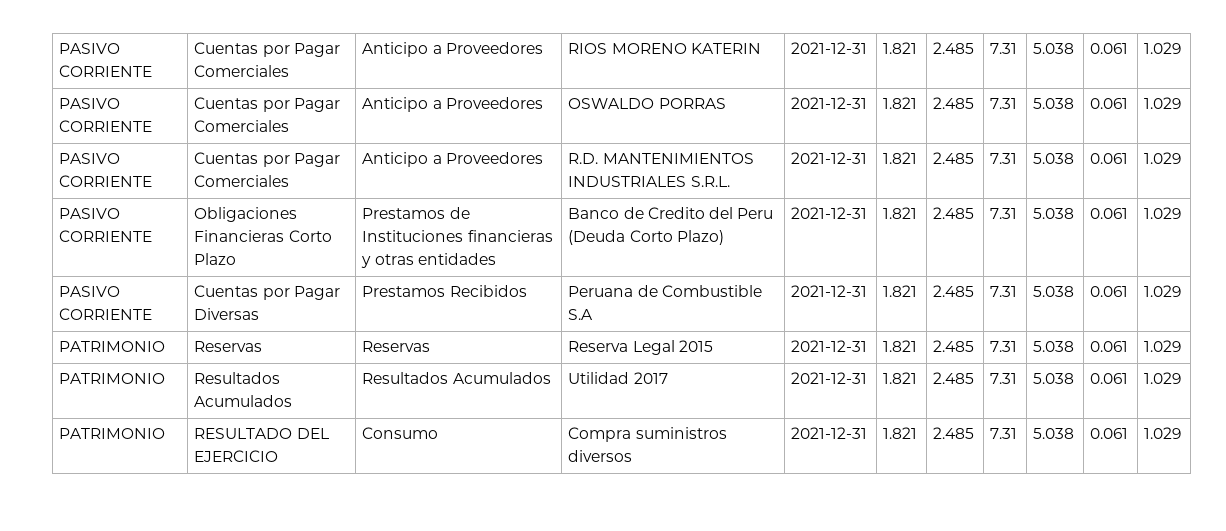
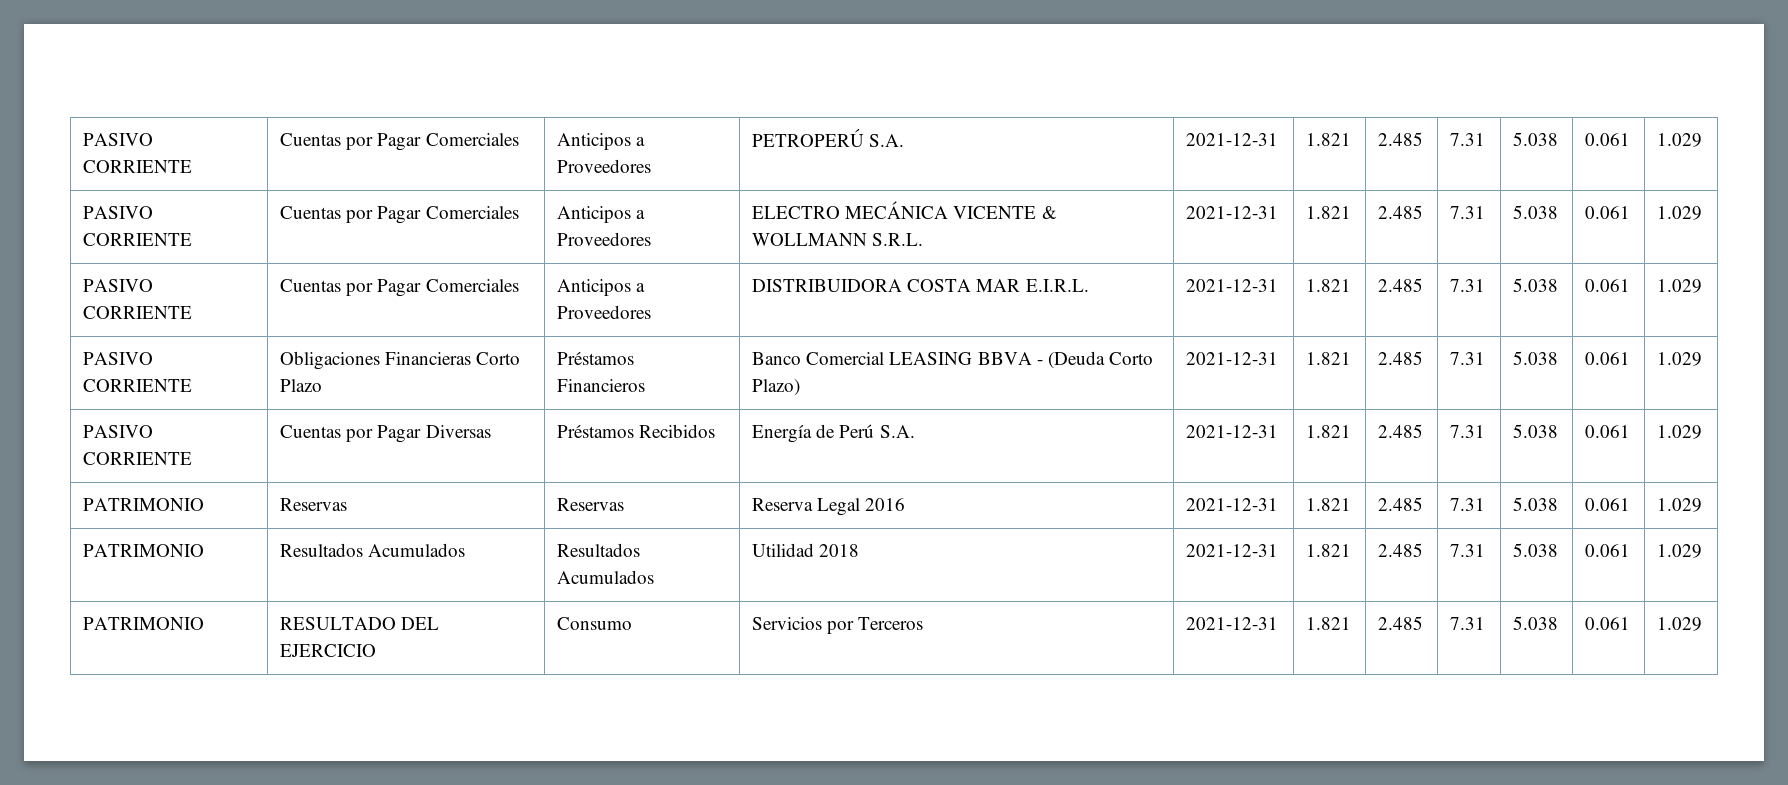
- PASIVO CORRIENTE | Cuentas por Pagar Comerciales | Anticipo a Proveedores | RIOS MORENO KATERIN | 2021-12-31 | 1.821 | 2.485 | 7.31 | 5.038 | 0.061 | 1.029
+ PASIVO CORRIENTE | Cuentas por Pagar Comerciales | Anticipos a Proveedores | PETROPERÚ S.A. | 2021-12-31 | 1.821 | 2.485 | 7.31 | 5.038 | 0.061 | 1.029
- PASIVO CORRIENTE | Cuentas por Pagar Comerciales | Anticipo a Proveedores | OSWALDO PORRAS | 2021-12-31 | 1.821 | 2.485 | 7.31 | 5.038 | 0.061 | 1.029
+ PASIVO CORRIENTE | Cuentas por Pagar Comerciales | Anticipos a Proveedores | ELECTRO MECÁNICA VICENTE & WOLLMANN S.R.L. | 2021-12-31 | 1.821 | 2.485 | 7.31 | 5.038 | 0.061 | 1.029
- PASIVO CORRIENTE | Cuentas por Pagar Comerciales | Anticipo a Proveedores | R.D. MANTENIMIENTOS INDUSTRIALES S.R.L. | 2021-12-31 | 1.821 | 2.485 | 7.31 | 5.038 | 0.061 | 1.029
+ PASIVO CORRIENTE | Cuentas por Pagar Comerciales | Anticipos a Proveedores | DISTRIBUIDORA COSTA MAR E.I.R.L. | 2021-12-31 | 1.821 | 2.485 | 7.31 | 5.038 | 0.061 | 1.029
- PASIVO CORRIENTE | Obligaciones Financieras Corto Plazo | Prestamos de Instituciones financieras y otras entidades | Banco de Credito del Peru (Deuda Corto Plazo) | 2021-12-31 | 1.821 | 2.485 | 7.31 | 5.038 | 0.061 | 1.029
+ PASIVO CORRIENTE | Obligaciones Financieras Corto Plazo | Préstamos Financieros | Banco Comercial LEASING BBVA - (Deuda Corto Plazo) | 2021-12-31 | 1.821 | 2.485 | 7.31 | 5.038 | 0.061 | 1.029
- PASIVO CORRIENTE | Cuentas por Pagar Diversas | Prestamos Recibidos | Peruana de Combustible S.A | 2021-12-31 | 1.821 | 2.485 | 7.31 | 5.038 | 0.061 | 1.029
+ PASIVO CORRIENTE | Cuentas por Pagar Diversas | Préstamos Recibidos | Energía de Perú S.A. | 2021-12-31 | 1.821 | 2.485 | 7.31 | 5.038 | 0.061 | 1.029
- PATRIMONIO | Reservas | Reservas | Reserva Legal 2015 | 2021-12-31 | 1.821 | 2.485 | 7.31 | 5.038 | 0.061 | 1.029
+ PATRIMONIO | Reservas | Reservas | Reserva Legal 2016 | 2021-12-31 | 1.821 | 2.485 | 7.31 | 5.038 | 0.061 | 1.029
- PATRIMONIO | Resultados Acumulados | Resultados Acumulados | Utilidad 2017 | 2021-12-31 | 1.821 | 2.485 | 7.31 | 5.038 | 0.061 | 1.029
+ PATRIMONIO | Resultados Acumulados | Resultados Acumulados | Utilidad 2018 | 2021-12-31 | 1.821 | 2.485 | 7.31 | 5.038 | 0.061 | 1.029
- PATRIMONIO | RESULTADO DEL EJERCICIO | Consumo | Compra suministros diversos | 2021-12-31 | 1.821 | 2.485 | 7.31 | 5.038 | 0.061 | 1.029
+ PATRIMONIO | RESULTADO DEL EJERCICIO | Consumo | Servicios por Terceros | 2021-12-31 | 1.821 | 2.485 | 7.31 | 5.038 | 0.061 | 1.029

